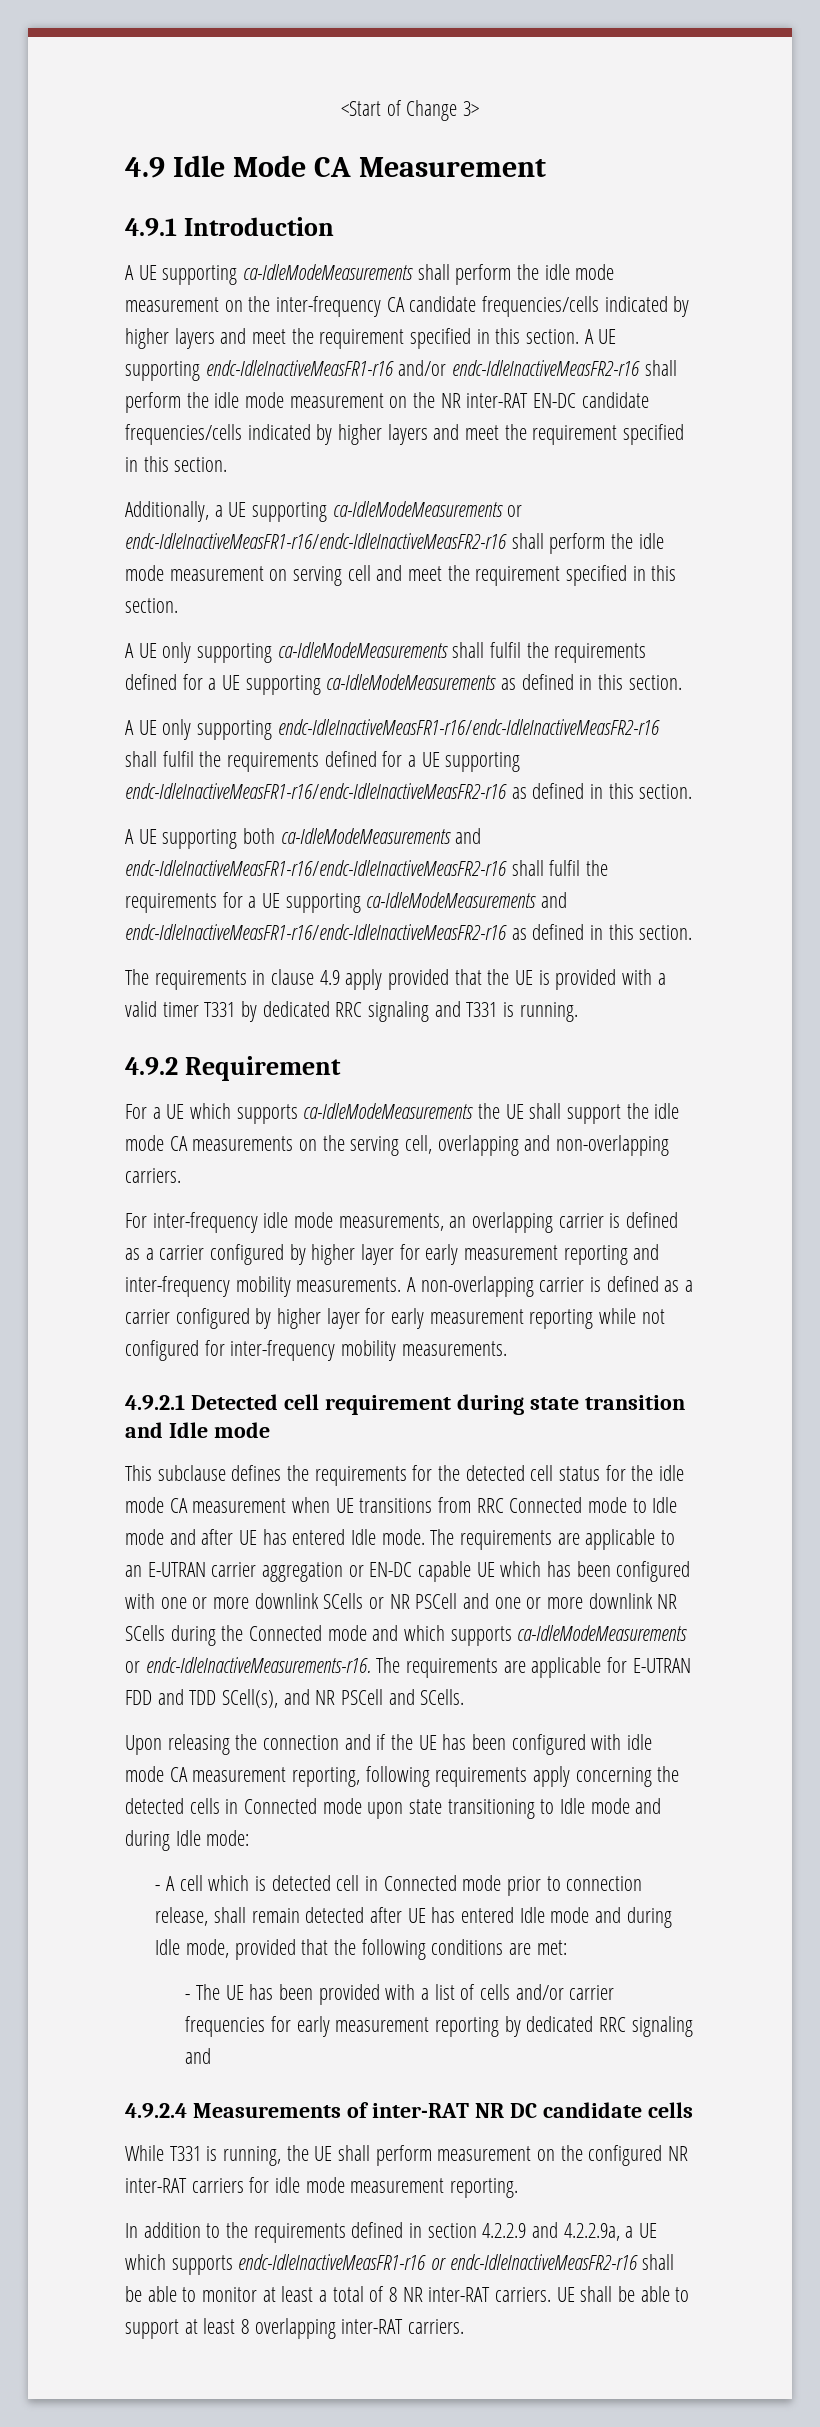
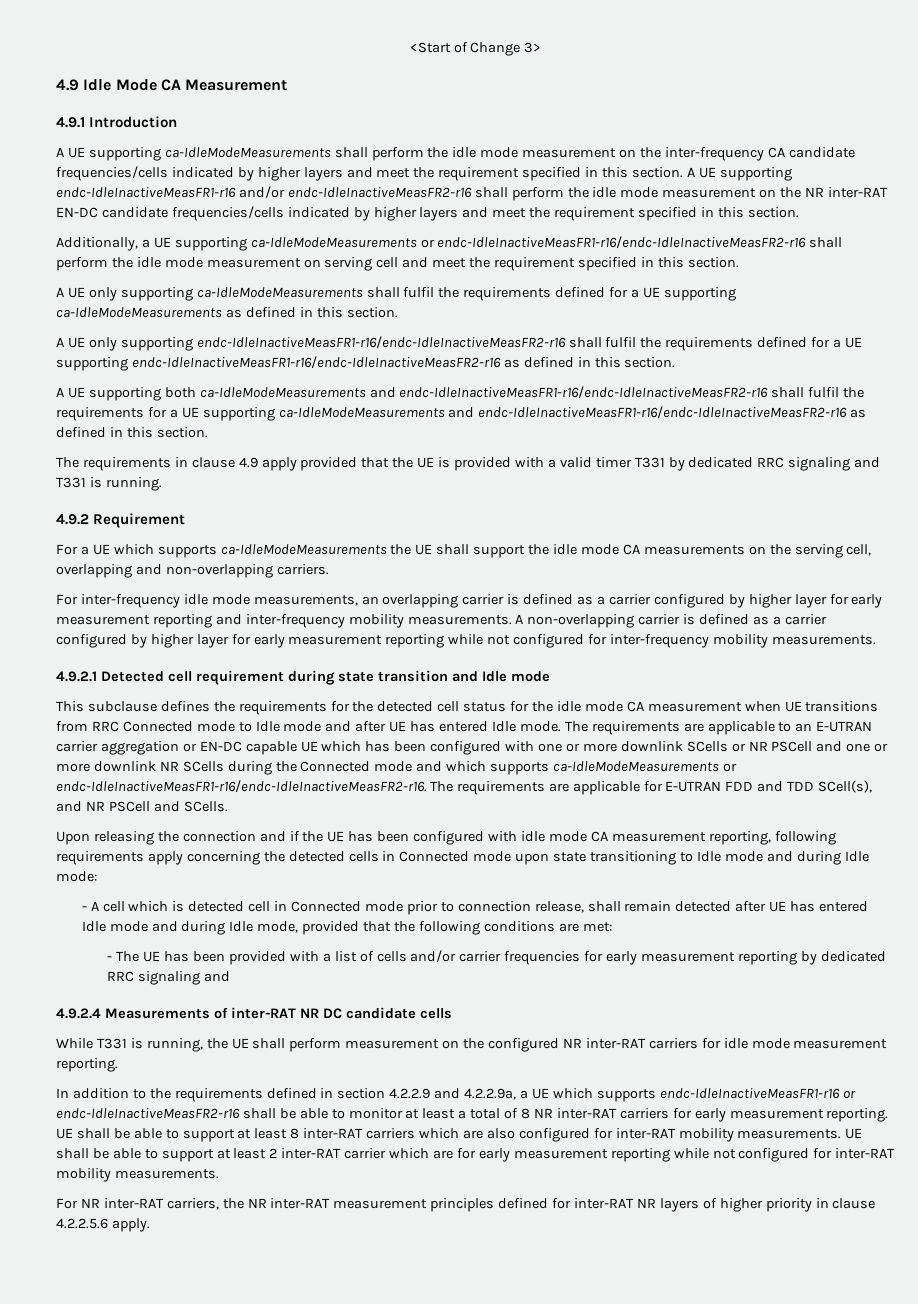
- The requirements are applicable to an E-UTRAN carrier aggregation or EN-DC capable UE which has been configured with one or more downlink SCells or NR PSCell and one or more downlink NR SCells during the Connected mode and which supports ca-IdleModeMeasurements or endc-IdleInactiveMeasurements-r16.
+ The requirements are applicable to an E-UTRAN carrier aggregation or EN-DC capable UE which has been configured with one or more downlink SCells or NR PSCell and one or more downlink NR SCells during the Connected mode and which supports ca-IdleModeMeasurements or endc-IdleInactiveMeasFR1-r16/endc-IdleInactiveMeasFR2-r16.
- In addition to the requirements defined in section 4.2.2.9 and 4.2.2.9a, a UE which supports endc-IdleInactiveMeasFR1-r16 or endc-IdleInactiveMeasFR2-r16 shall be able to monitor at least a total of 8 NR inter-RAT carriers.
+ In addition to the requirements defined in section 4.2.2.9 and 4.2.2.9a, a UE which supports endc-IdleInactiveMeasFR1-r16 or endc-IdleInactiveMeasFR2-r16 shall be able to monitor at least a total of 8 NR inter-RAT carriers for early measurement reporting.
- UE shall be able to support at least 8 overlapping inter-RAT carriers.
+ UE shall be able to support at least 8 inter-RAT carriers which are also configured for inter-RAT mobility measurements. UE shall be able to support at least 2 inter-RAT carrier which are for early measurement reporting while not configured for inter-RAT mobility measurements.
+ For NR inter-RAT carriers, the NR inter-RAT measurement principles defined for inter-RAT NR layers of higher priority in clause 4.2.2.5.6 apply.

